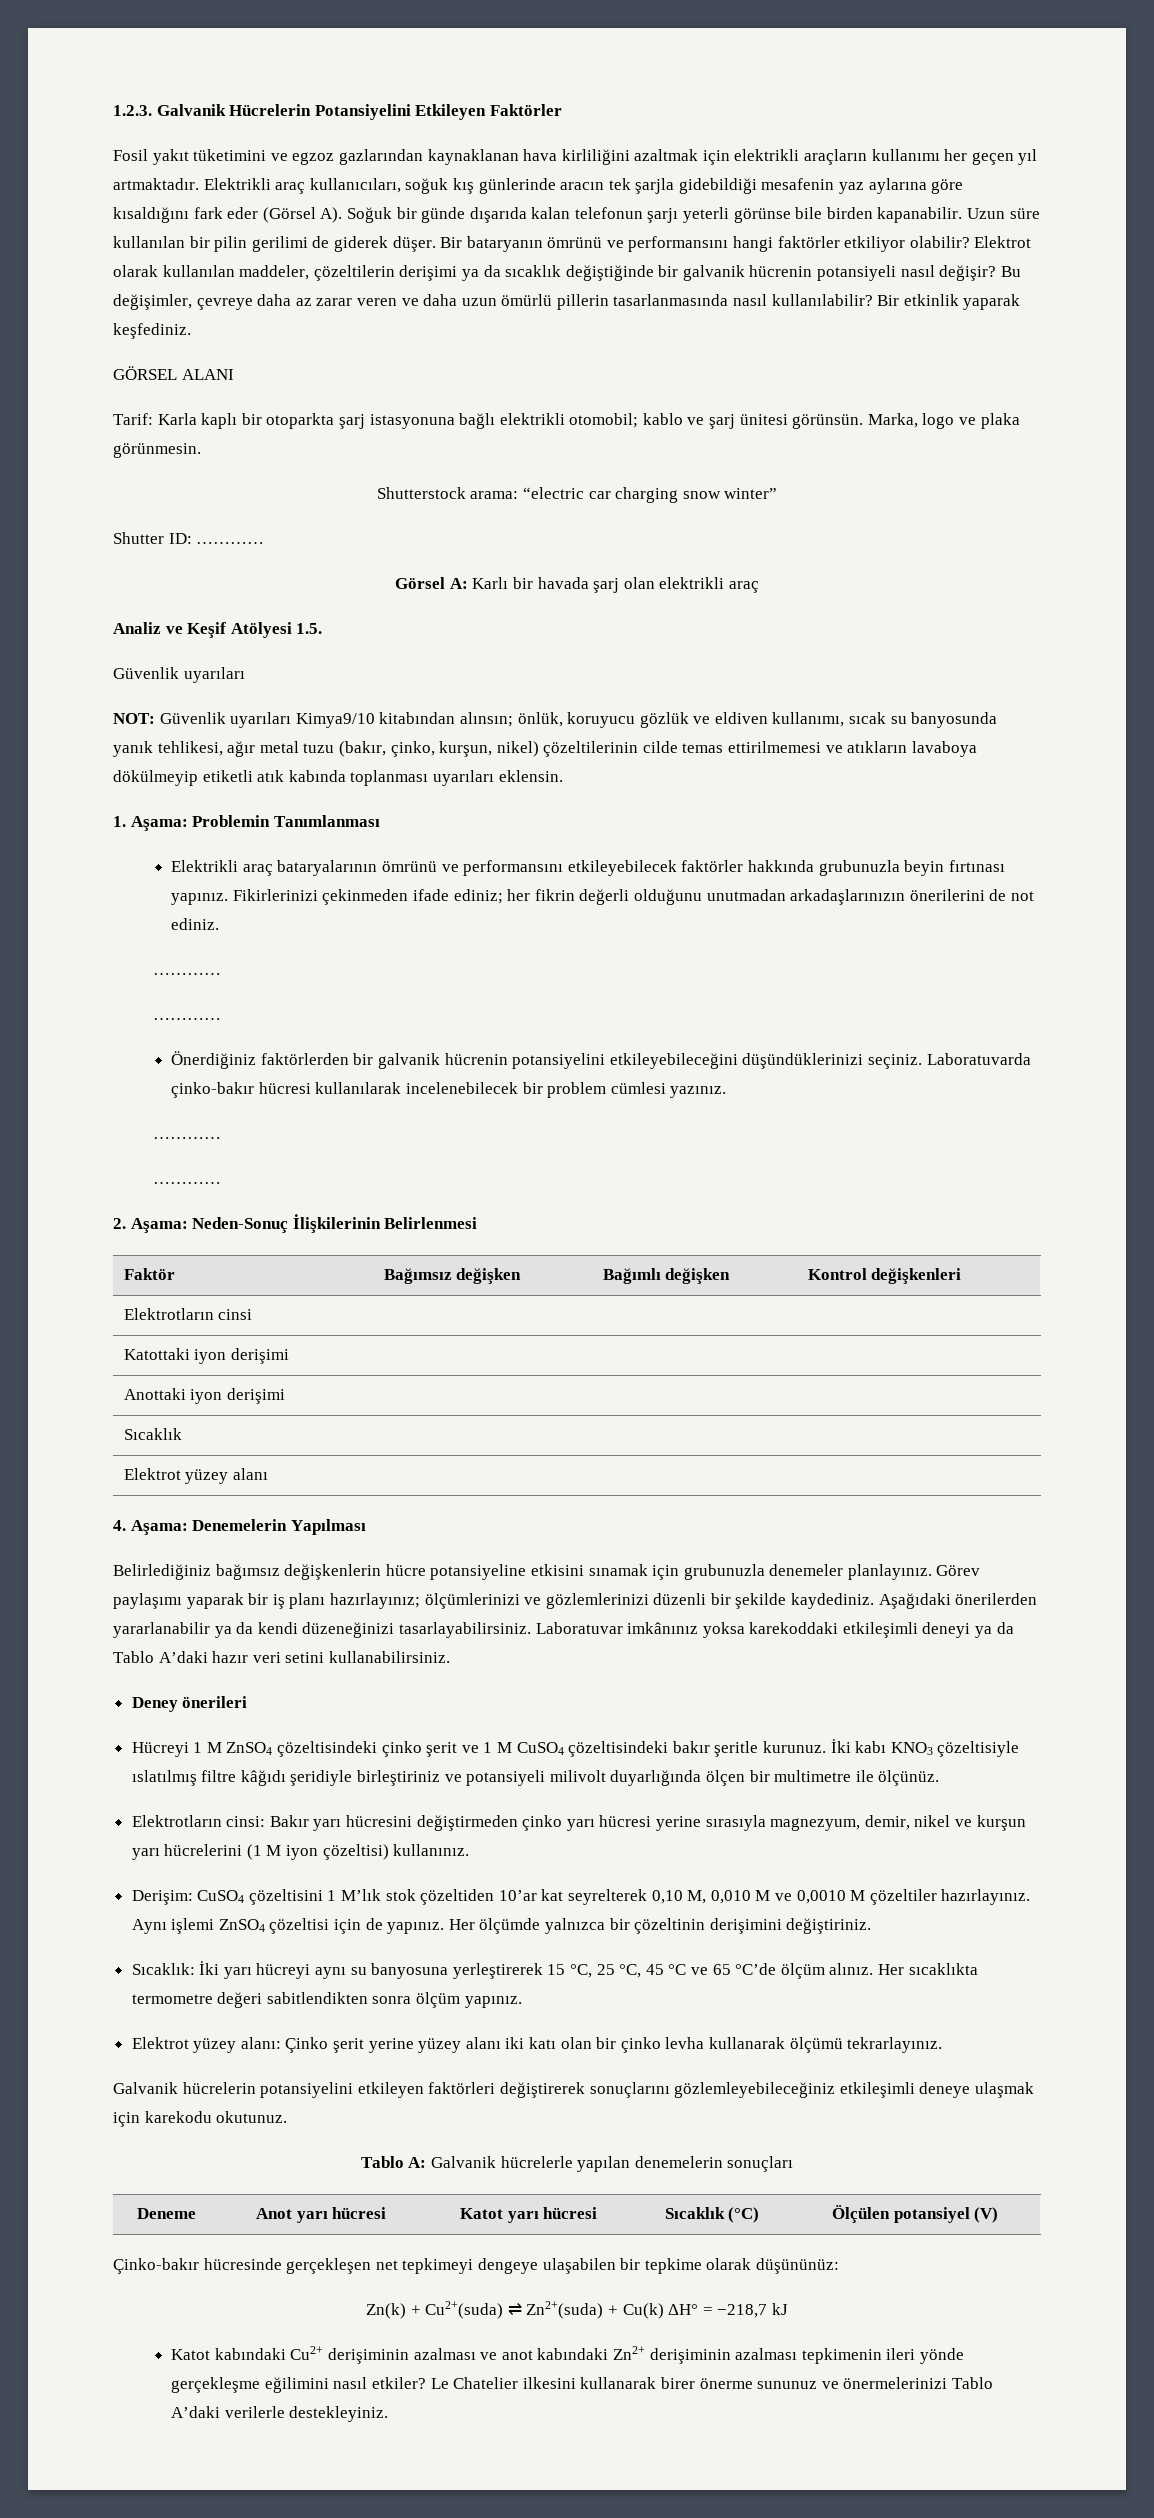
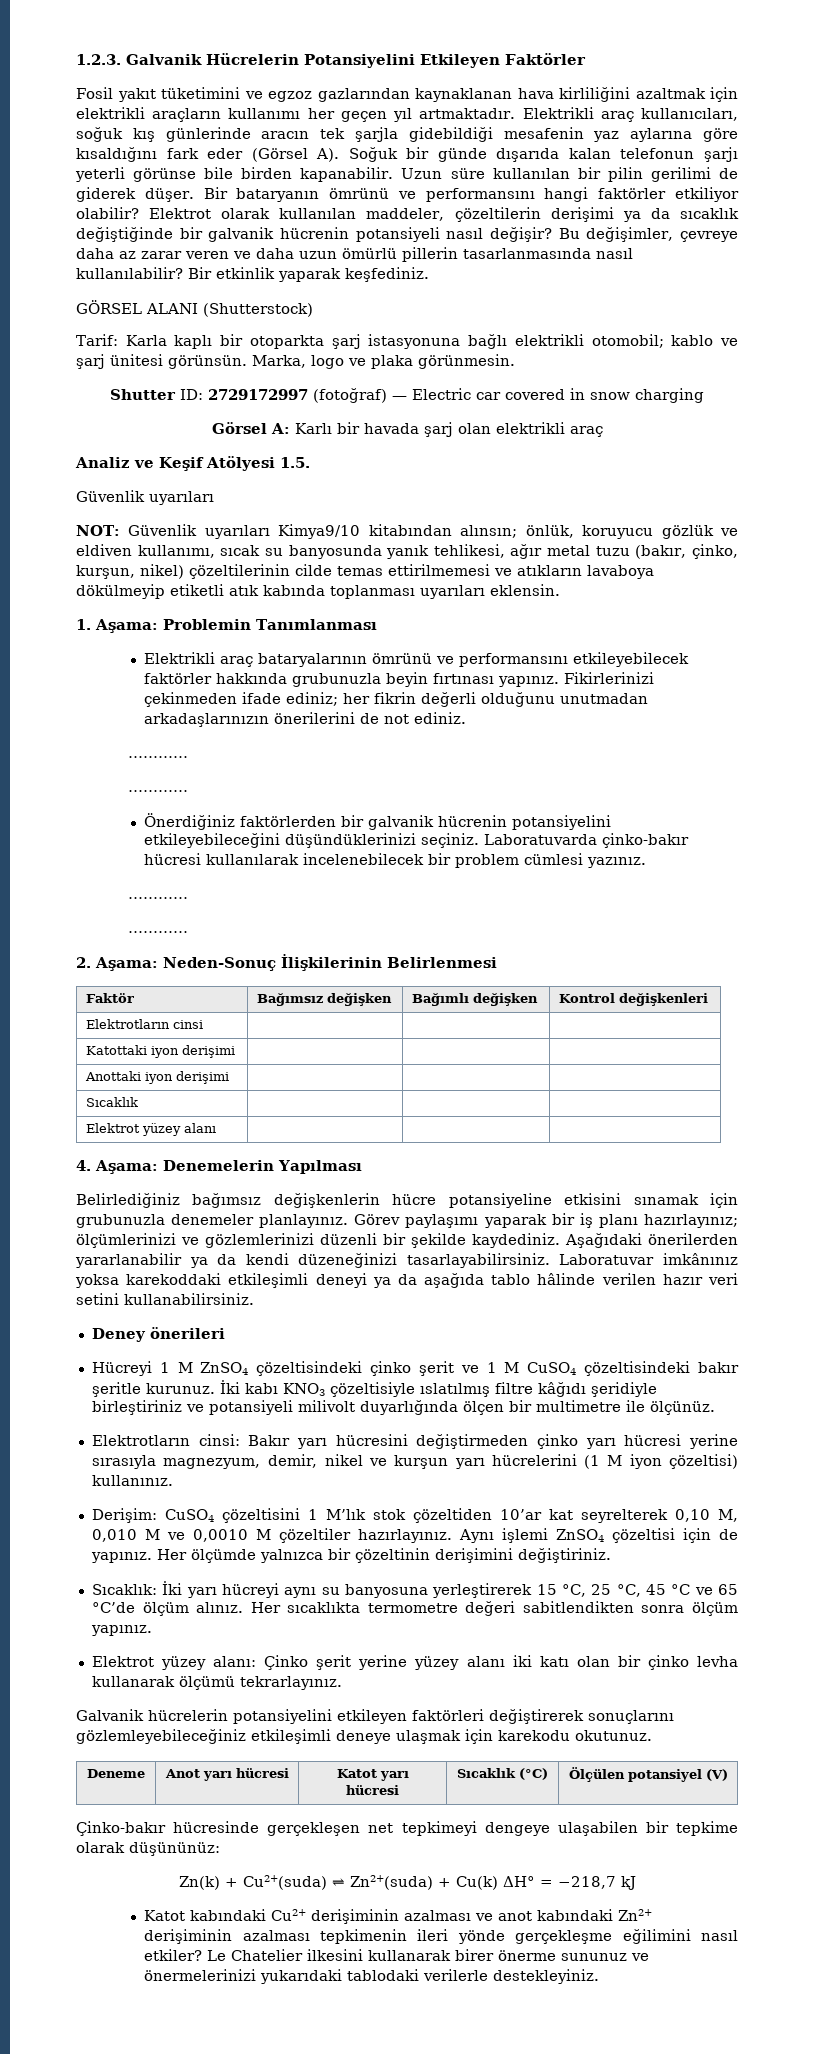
- GÖRSEL ALANI
+ GÖRSEL ALANI (Shutterstock)
- Shutterstock arama: “electric car charging snow winter”
- Shutter ID: …………
+ Shutter ID: 2729172997 (fotoğraf) — Electric car covered in snow charging
- Laboratuvar imkânınız yoksa karekoddaki etkileşimli deneyi ya da Tablo A’daki hazır veri setini kullanabilirsiniz.
+ Laboratuvar imkânınız yoksa karekoddaki etkileşimli deneyi ya da aşağıda tablo hâlinde verilen hazır veri setini kullanabilirsiniz.
- Tablo A: Galvanik hücrelerle yapılan denemelerin sonuçları
- Le Chatelier ilkesini kullanarak birer önerme sununuz ve önermelerinizi Tablo A’daki verilerle destekleyiniz.
+ Le Chatelier ilkesini kullanarak birer önerme sununuz ve önermelerinizi yukarıdaki tablodaki verilerle destekleyiniz.

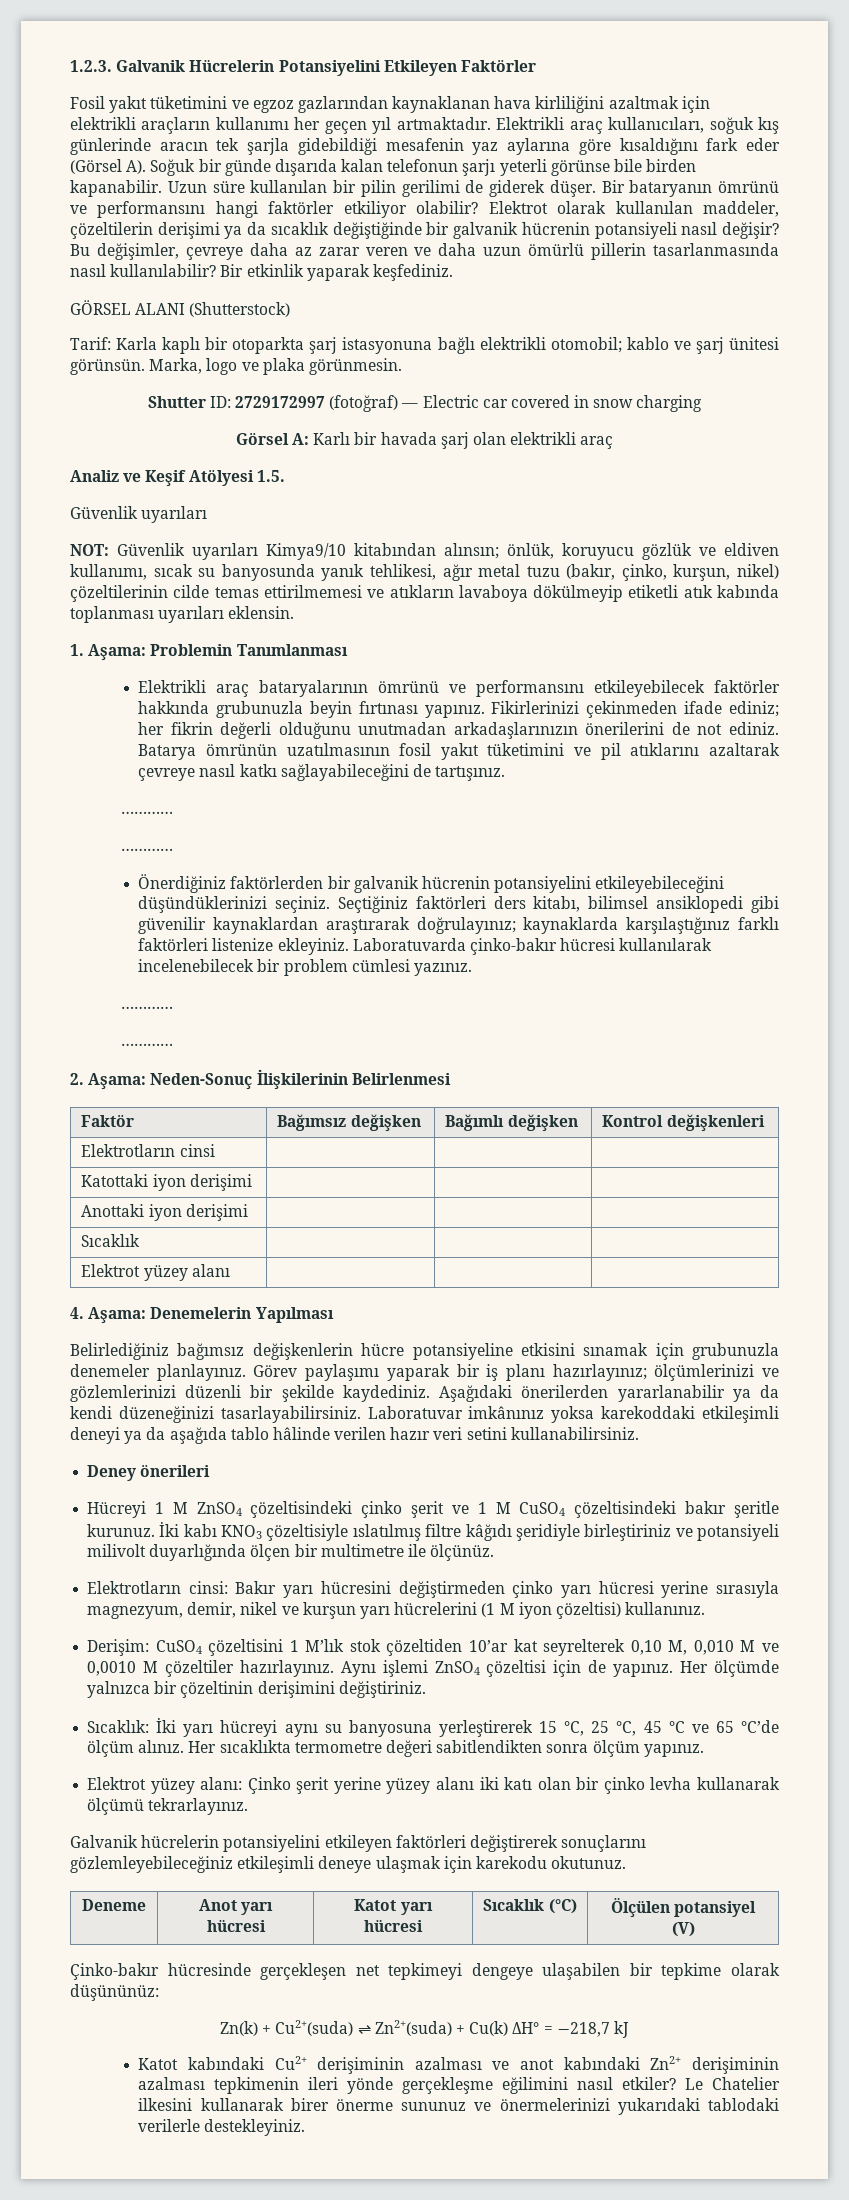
+ Batarya ömrünün uzatılmasının fosil yakıt tüketimini ve pil atıklarını azaltarak çevreye nasıl katkı sağlayabileceğini de tartışınız.
+ Seçtiğiniz faktörleri ders kitabı, bilimsel ansiklopedi gibi güvenilir kaynaklardan araştırarak doğrulayınız; kaynaklarda karşılaştığınız farklı faktörleri listenize ekleyiniz.

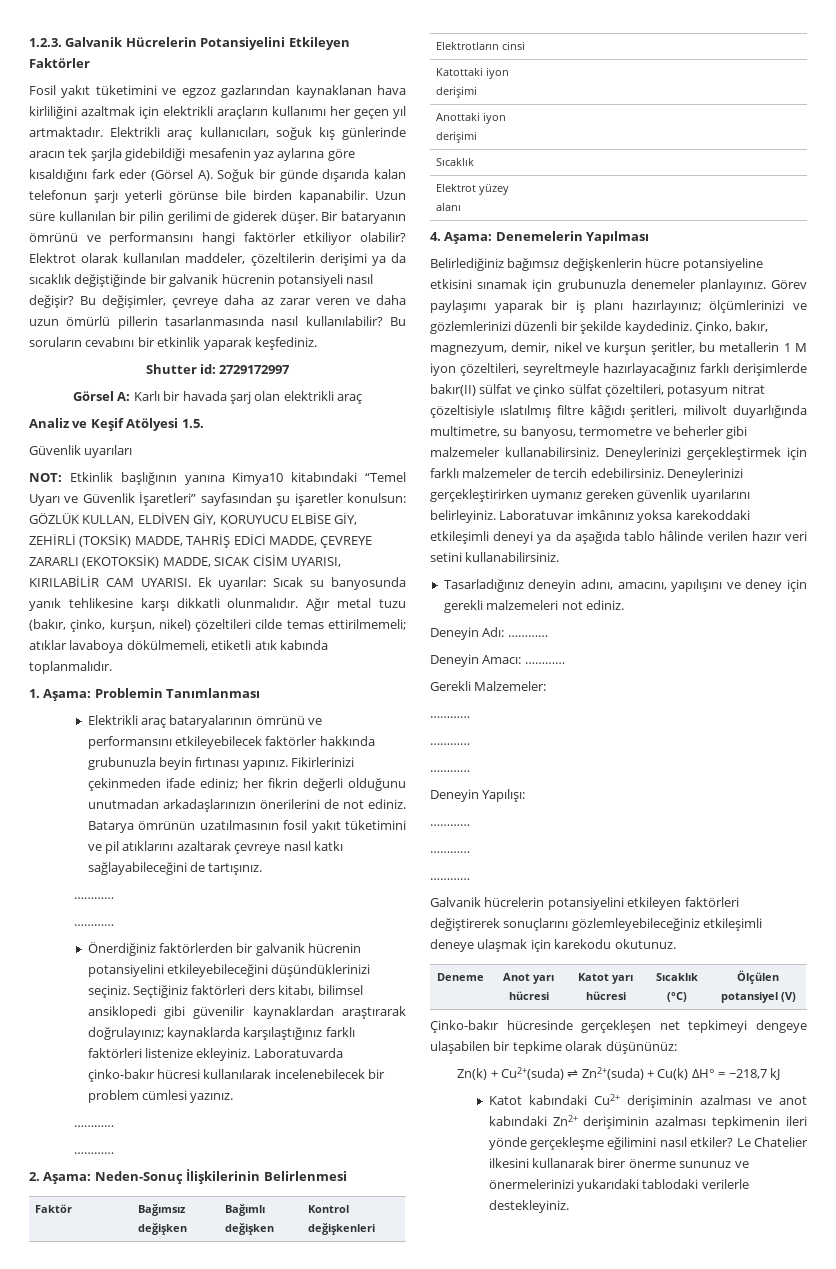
- Bir etkinlik yaparak keşfediniz.
+ Bu soruların cevabını bir etkinlik yaparak keşfediniz.
- GÖRSEL ALANI (Shutterstock)
- Tarif: Karla kaplı bir otoparkta şarj istasyonuna bağlı elektrikli otomobil; kablo ve şarj ünitesi görünsün. Marka, logo ve plaka görünmesin.
- Shutter ID: 2729172997 (fotoğraf) — Electric car covered in snow charging
+ Shutter id: 2729172997
- NOT: Güvenlik uyarıları Kimya9/10 kitabından alınsın; önlük, koruyucu gözlük ve eldiven kullanımı, sıcak su banyosunda yanık tehlikesi, ağır metal tuzu (bakır, çinko, kurşun, nikel) çözeltilerinin cilde temas ettirilmemesi ve atıkların lavaboya dökülmeyip etiketli atık kabında toplanması uyarıları eklensin.
+ NOT: Etkinlik başlığının yanına Kimya10 kitabındaki “Temel Uyarı ve Güvenlik İşaretleri” sayfasından şu işaretler konulsun: GÖZLÜK KULLAN, ELDİVEN GİY, KORUYUCU ELBİSE GİY, ZEHİRLİ (TOKSİK) MADDE, TAHRİŞ EDİCİ MADDE, ÇEVREYE ZARARLI (EKOTOKSİK) MADDE, SICAK CİSİM UYARISI, KIRILABİLİR CAM UYARISI. Ek uyarılar: Sıcak su banyosunda yanık tehlikesine karşı dikkatli olunmalıdır. Ağır metal tuzu (bakır, çinko, kurşun, nikel) çözeltileri cilde temas ettirilmemeli; atıklar lavaboya dökülmemeli, etiketli atık kabında toplanmalıdır.
- Aşağıdaki önerilerden yararlanabilir ya da kendi düzeneğinizi tasarlayabilirsiniz.
+ Çinko, bakır, magnezyum, demir, nikel ve kurşun şeritler, bu metallerin 1 M iyon çözeltileri, seyreltmeyle hazırlayacağınız farklı derişimlerde bakır(II) sülfat ve çinko sülfat çözeltileri, potasyum nitrat çözeltisiyle ıslatılmış filtre kâğıdı şeritleri, milivolt duyarlığında multimetre, su banyosu, termometre ve beherler gibi malzemeler kullanabilirsiniz. Deneylerinizi gerçekleştirmek için farklı malzemeler de tercih edebilirsiniz. Deneylerinizi gerçekleştirirken uymanız gereken güvenlik uyarılarını belirleyiniz.
- Deney önerileri
- Hücreyi 1 M ZnSO4 çözeltisindeki çinko şerit ve 1 M CuSO4 çözeltisindeki bakır şeritle kurunuz. İki kabı KNO3 çözeltisiyle ıslatılmış filtre kâğıdı şeridiyle birleştiriniz ve potansiyeli milivolt duyarlığında ölçen bir multimetre ile ölçünüz.
- Elektrotların cinsi: Bakır yarı hücresini değiştirmeden çinko yarı hücresi yerine sırasıyla magnezyum, demir, nikel ve kurşun yarı hücrelerini (1 M iyon çözeltisi) kullanınız.
- Derişim: CuSO4 çözeltisini 1 M’lık stok çözeltiden 10’ar kat seyrelterek 0,10 M, 0,010 M ve 0,0010 M çözeltiler hazırlayınız. Aynı işlemi ZnSO4 çözeltisi için de yapınız. Her ölçümde yalnızca bir çözeltinin derişimini değiştiriniz.
- Sıcaklık: İki yarı hücreyi aynı su banyosuna yerleştirerek 15 °C, 25 °C, 45 °C ve 65 °C’de ölçüm alınız. Her sıcaklıkta termometre değeri sabitlendikten sonra ölçüm yapınız.
- Elektrot yüzey alanı: Çinko şerit yerine yüzey alanı iki katı olan bir çinko levha kullanarak ölçümü tekrarlayınız.
+ Tasarladığınız deneyin adını, amacını, yapılışını ve deney için gerekli malzemeleri not ediniz.
+ Deneyin Adı: …………
+ Deneyin Amacı: …………
+ Gerekli Malzemeler:
+ …………
+ …………
+ …………
+ Deneyin Yapılışı:
+ …………
+ …………
+ …………

